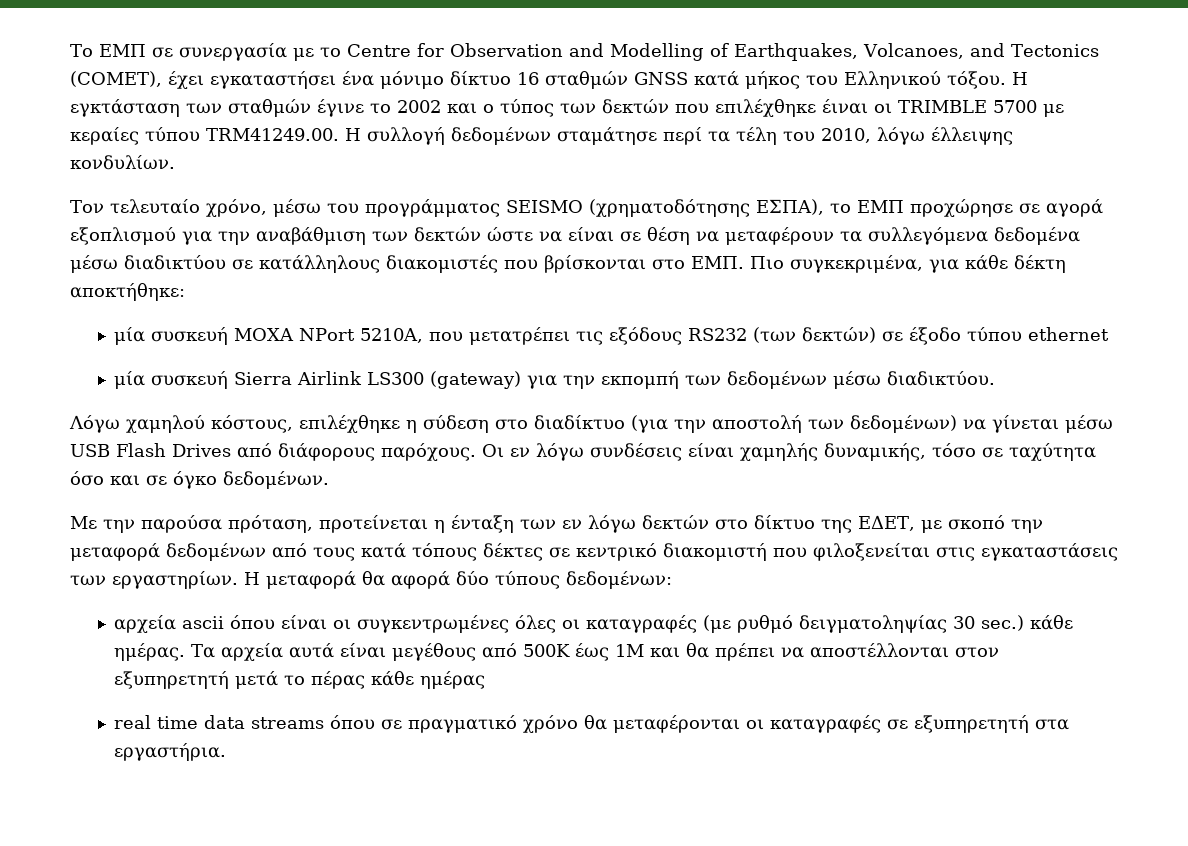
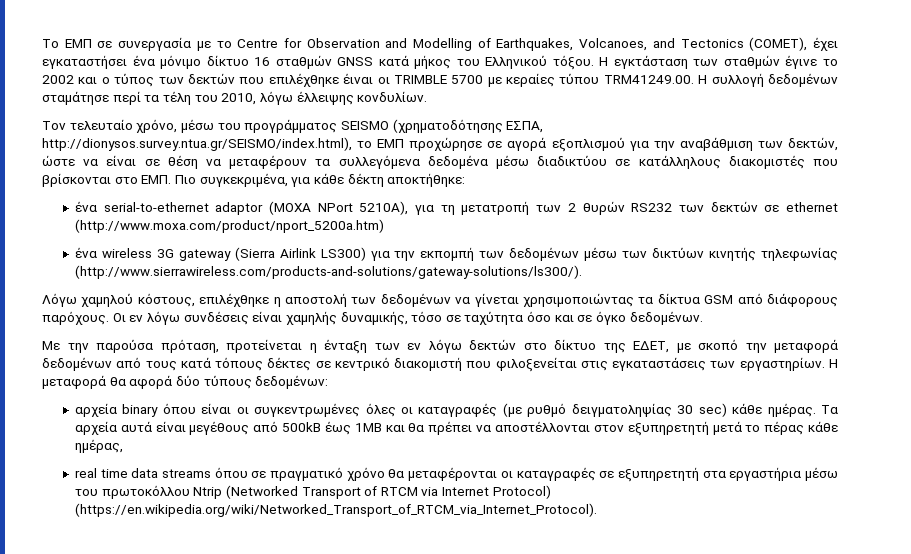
- Τον τελευταίο χρόνο, μέσω του προγράμματος SEISMO (χρηματοδότησης ΕΣΠΑ), το ΕΜΠ προχώρησε σε αγορά εξοπλισμού για την αναβάθμιση των δεκτών ώστε να είναι σε θέση να μεταφέρουν τα συλλεγόμενα δεδομένα μέσω διαδικτύου σε κατάλληλους διακομιστές που βρίσκονται στο ΕΜΠ. Πιο συγκεκριμένα, για κάθε δέκτη αποκτήθηκε:
+ Τον τελευταίο χρόνο, μέσω του προγράμματος SEISMO (χρηματοδότησης ΕΣΠΑ, http://dionysos.survey.ntua.gr/SEISMO/index.html), το ΕΜΠ προχώρησε σε αγορά εξοπλισμού για την αναβάθμιση των δεκτών, ώστε να είναι σε θέση να μεταφέρουν τα συλλεγόμενα δεδομένα μέσω διαδικτύου σε κατάλληλους διακομιστές που βρίσκονται στο ΕΜΠ. Πιο συγκεκριμένα, για κάθε δέκτη αποκτήθηκε:
- μία συσκευή MOXA NPort 5210A, που μετατρέπει τις εξόδους RS232 (των δεκτών) σε έξοδο τύπου ethernet
- μία συσκευή Sierra Airlink LS300 (gateway) για την εκπομπή των δεδομένων μέσω διαδικτύου.
+ ένα serial-to-ethernet adaptor (MOXA NPort 5210A), για τη μετατροπή των 2 θυρών RS232 των δεκτών σε ethernet (http://www.moxa.com/product/nport_5200a.htm)
+ ένα wireless 3G gateway (Sierra Airlink LS300) για την εκπομπή των δεδομένων μέσω των δικτύων κινητής τηλεφωνίας (http://www.sierrawireless.com/products-and-solutions/gateway-solutions/ls300/).
- Λόγω χαμηλού κόστους, επιλέχθηκε η σύδεση στο διαδίκτυο (για την αποστολή των δεδομένων) να γίνεται μέσω USB Flash Drives από διάφορους παρόχους.
+ Λόγω χαμηλού κόστους, επιλέχθηκε η αποστολή των δεδομένων να γίνεται χρησιμοποιώντας τα δίκτυα GSM από διάφορους παρόχους.
- αρχεία ascii όπου είναι οι συγκεντρωμένες όλες οι καταγραφές (με ρυθμό δειγματοληψίας 30 sec.) κάθε ημέρας.
+ αρχεία binary όπου είναι οι συγκεντρωμένες όλες οι καταγραφές (με ρυθμό δειγματοληψίας 30 sec) κάθε ημέρας.
- Τα αρχεία αυτά είναι μεγέθους από 500Κ έως 1Μ και θα πρέπει να αποστέλλονται στον εξυπηρετητή μετά το πέρας κάθε ημέρας
+ Τα αρχεία αυτά είναι μεγέθους από 500kB έως 1ΜB και θα πρέπει να αποστέλλονται στον εξυπηρετητή μετά το πέρας κάθε ημέρας,
- real time data streams όπου σε πραγματικό χρόνο θα μεταφέρονται οι καταγραφές σε εξυπηρετητή στα εργαστήρια.
+ real time data streams όπου σε πραγματικό χρόνο θα μεταφέρονται οι καταγραφές σε εξυπηρετητή στα εργαστήρια μέσω του πρωτοκόλλου Ntrip (Networked Transport of RTCM via Internet Protocol) (https://en.wikipedia.org/wiki/Networked_Transport_of_RTCM_via_Internet_Protocol).

